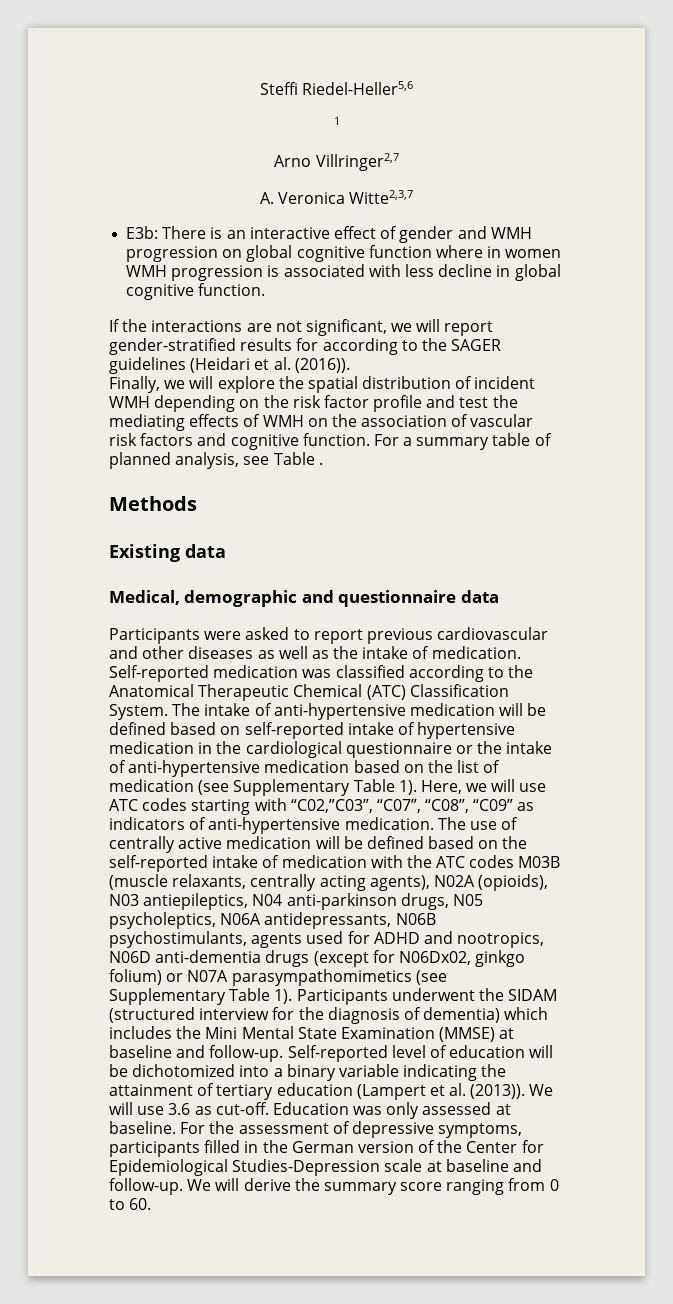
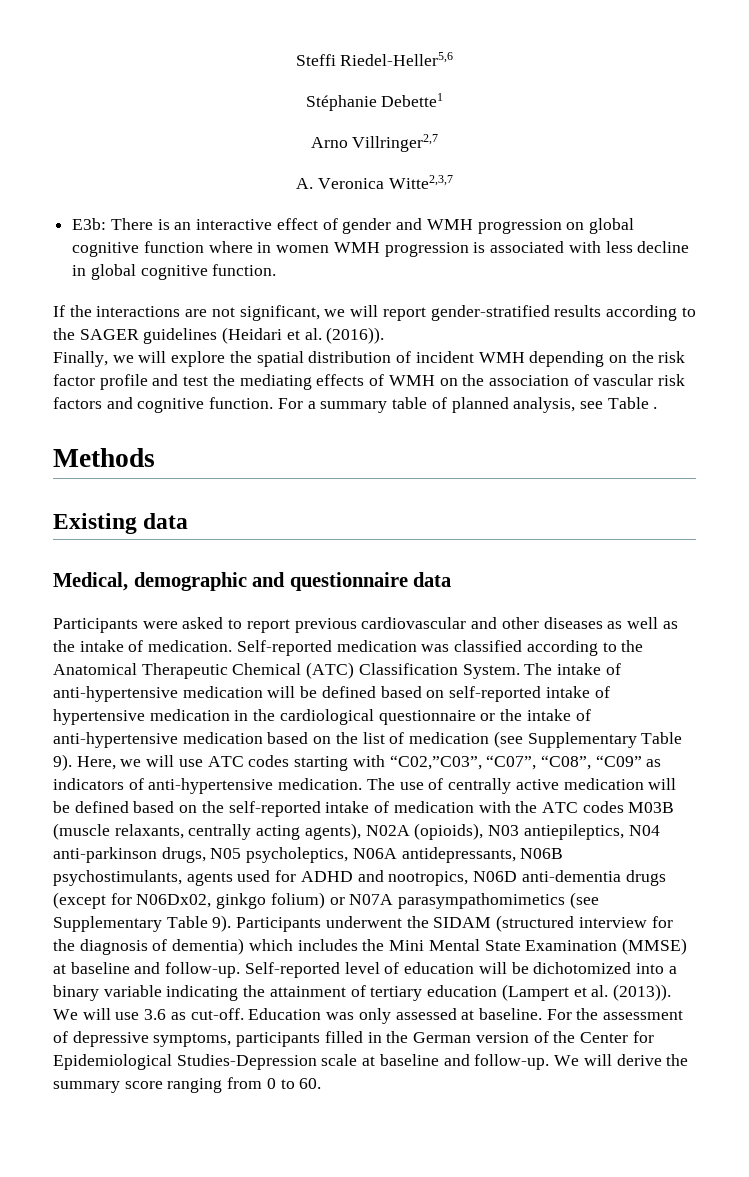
- 1
+ Stéphanie Debette1
- If the interactions are not significant, we will report gender-stratified results for according to the SAGER guidelines (Heidari et al. (2016)).
+ If the interactions are not significant, we will report gender-stratified results according to the SAGER guidelines (Heidari et al. (2016)).
- The intake of anti-hypertensive medication will be defined based on self-reported intake of hypertensive medication in the cardiological questionnaire or the intake of anti-hypertensive medication based on the list of medication (see Supplementary Table 1).
+ The intake of anti-hypertensive medication will be defined based on self-reported intake of hypertensive medication in the cardiological questionnaire or the intake of anti-hypertensive medication based on the list of medication (see Supplementary Table 9).
- The use of centrally active medication will be defined based on the self-reported intake of medication with the ATC codes M03B (muscle relaxants, centrally acting agents), N02A (opioids), N03 antiepileptics, N04 anti-parkinson drugs, N05 psycholeptics, N06A antidepressants, N06B psychostimulants, agents used for ADHD and nootropics, N06D anti-dementia drugs (except for N06Dx02, ginkgo folium) or N07A parasympathomimetics (see Supplementary Table 1).
+ The use of centrally active medication will be defined based on the self-reported intake of medication with the ATC codes M03B (muscle relaxants, centrally acting agents), N02A (opioids), N03 antiepileptics, N04 anti-parkinson drugs, N05 psycholeptics, N06A antidepressants, N06B psychostimulants, agents used for ADHD and nootropics, N06D anti-dementia drugs (except for N06Dx02, ginkgo folium) or N07A parasympathomimetics (see Supplementary Table 9).

